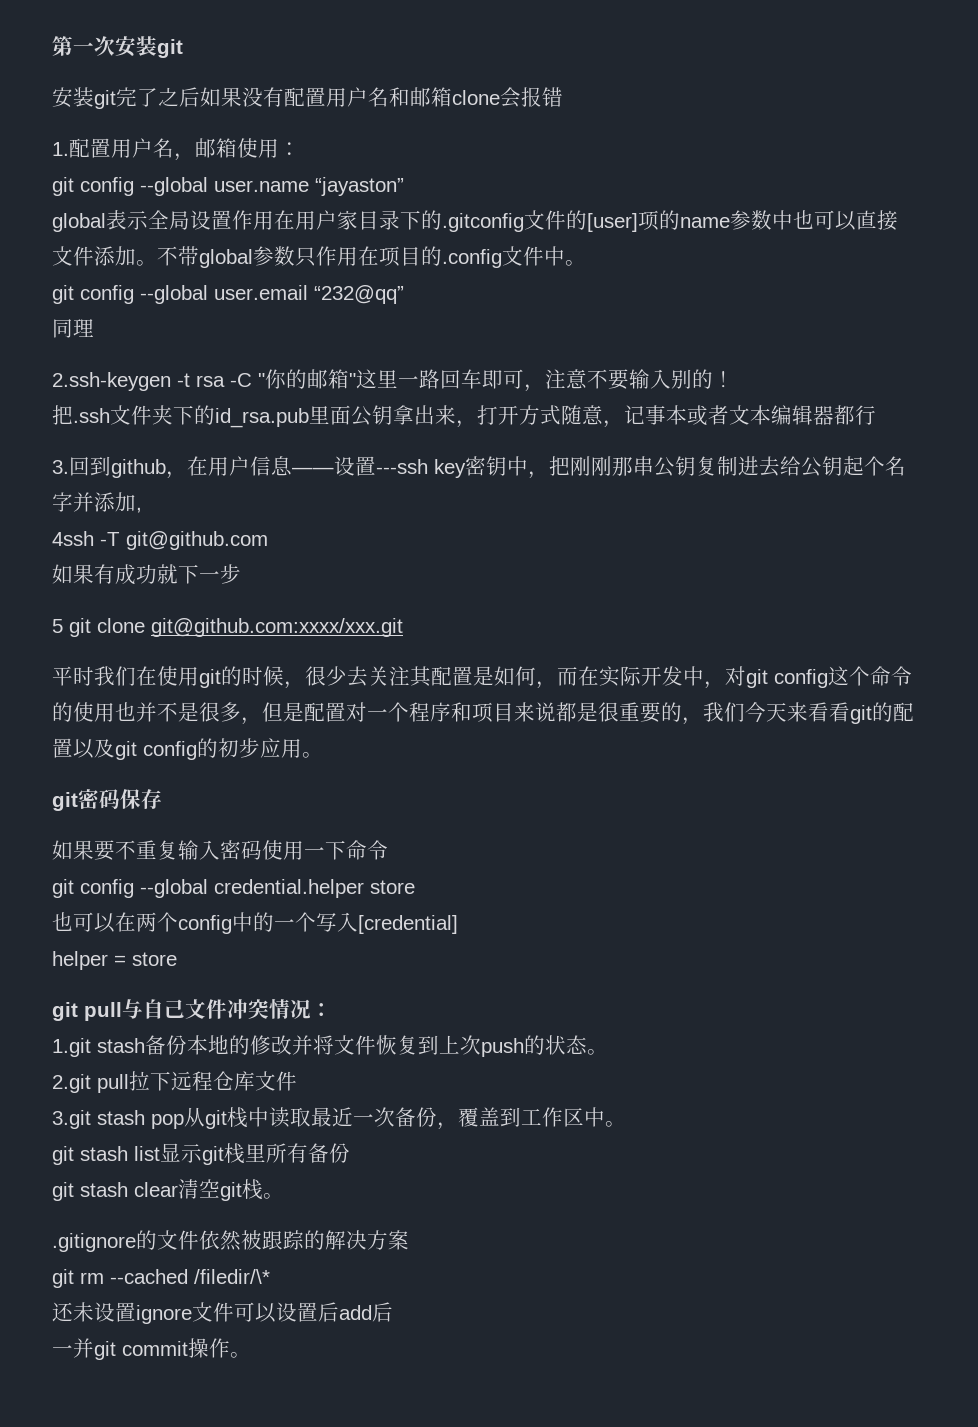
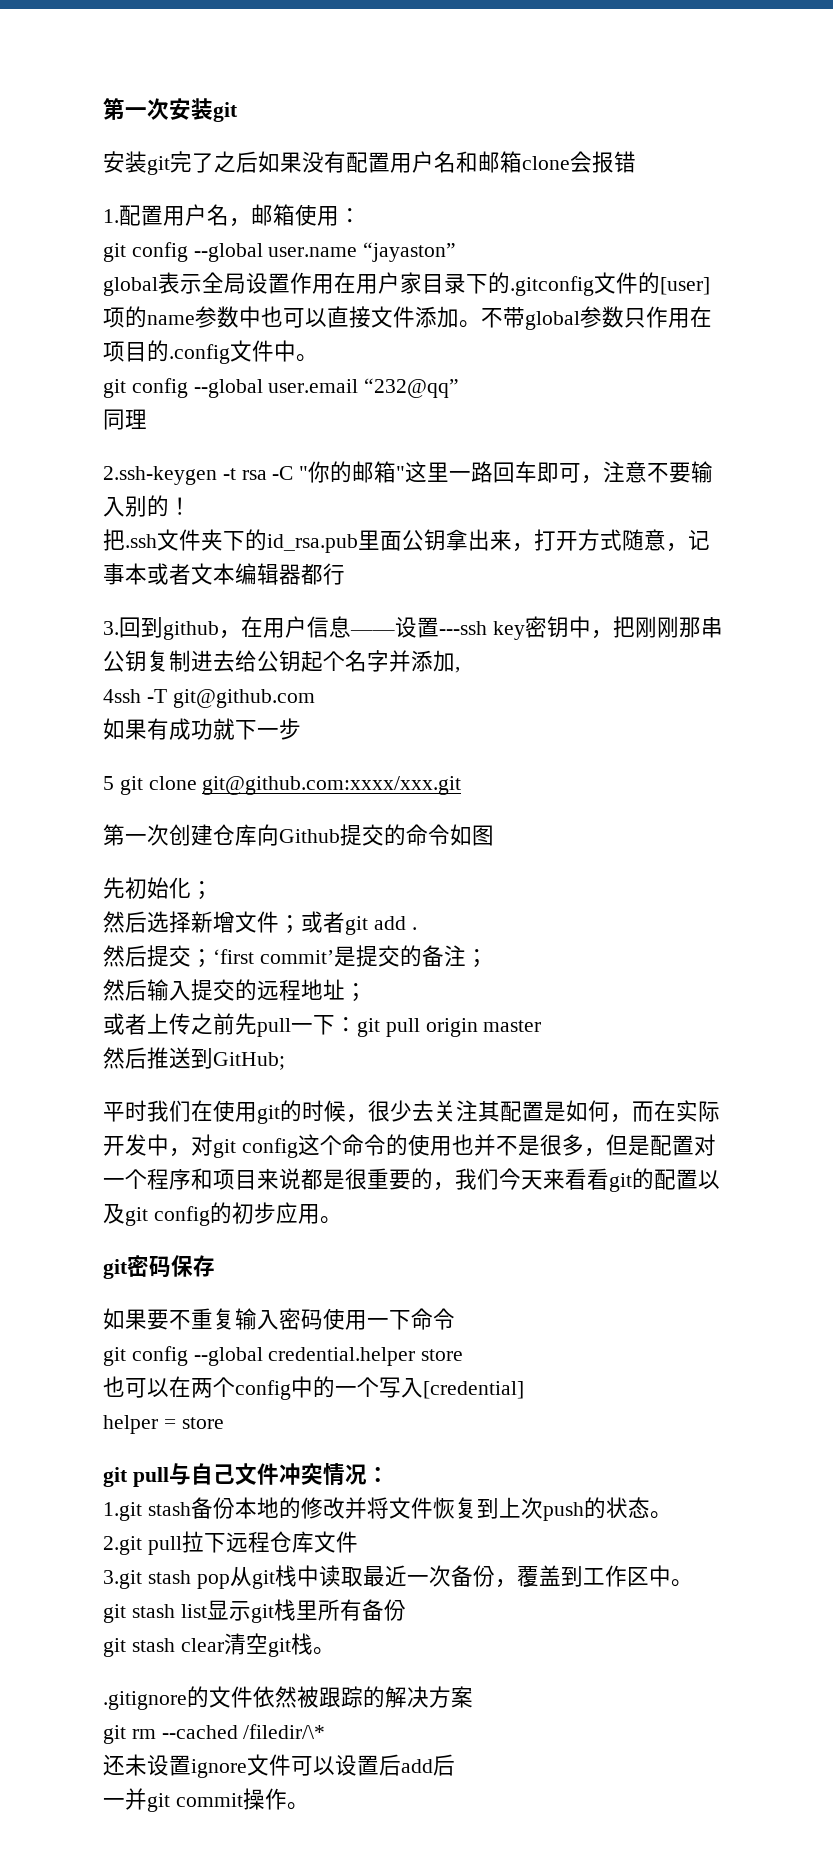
+ 第一次创建仓库向Github提交的命令如图
+ 先初始化；
+ 然后选择新增文件；或者git add .
+ 然后提交；‘first commit’是提交的备注；
+ 然后输入提交的远程地址；
+ 或者上传之前先pull一下：git pull origin master
+ 然后推送到GitHub;

